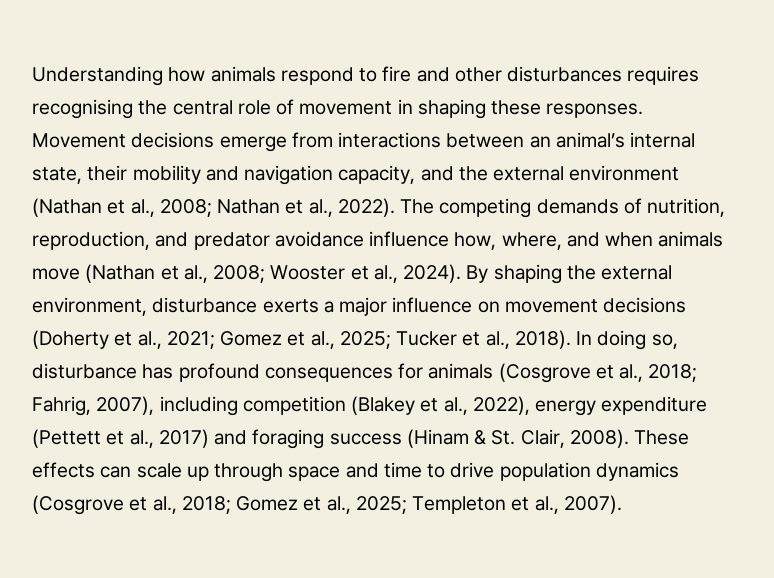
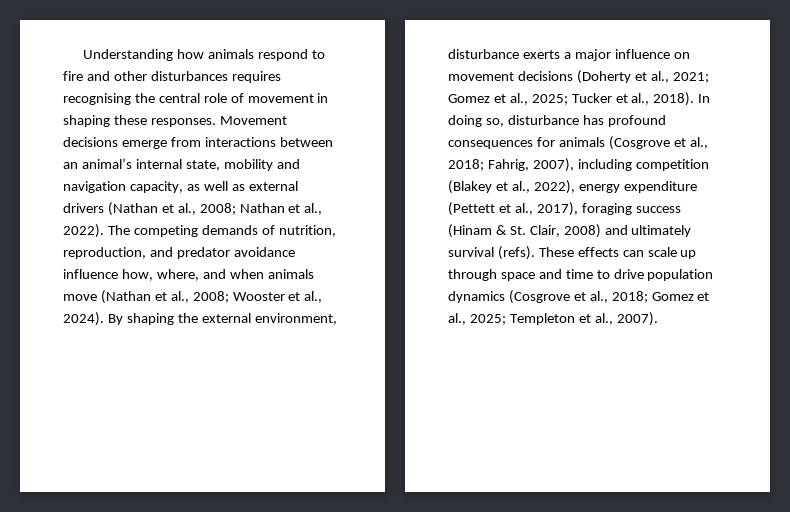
- Movement decisions emerge from interactions between an animal’s internal state, their mobility and navigation capacity, and the external environment (Nathan et al., 2008; Nathan et al., 2022).
+ Movement decisions emerge from interactions between an animal’s internal state, mobility and navigation capacity, as well as external drivers (Nathan et al., 2008; Nathan et al., 2022).
- In doing so, disturbance has profound consequences for animals (Cosgrove et al., 2018; Fahrig, 2007), including competition (Blakey et al., 2022), energy expenditure (Pettett et al., 2017) and foraging success (Hinam & St. Clair, 2008).
+ In doing so, disturbance has profound consequences for animals (Cosgrove et al., 2018; Fahrig, 2007), including competition (Blakey et al., 2022), energy expenditure (Pettett et al., 2017), foraging success (Hinam & St. Clair, 2008) and ultimately survival (refs).

